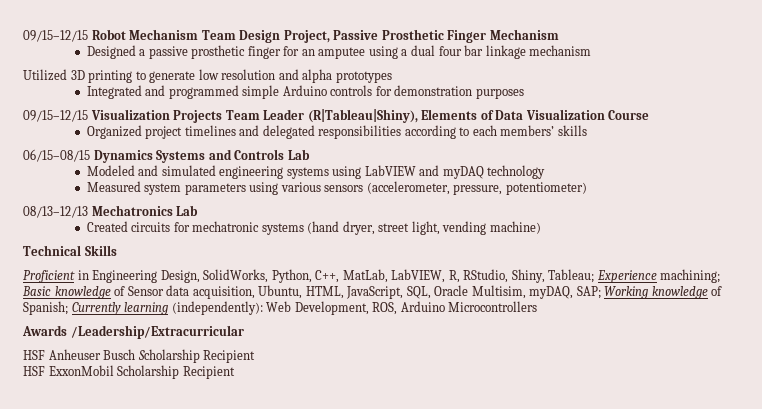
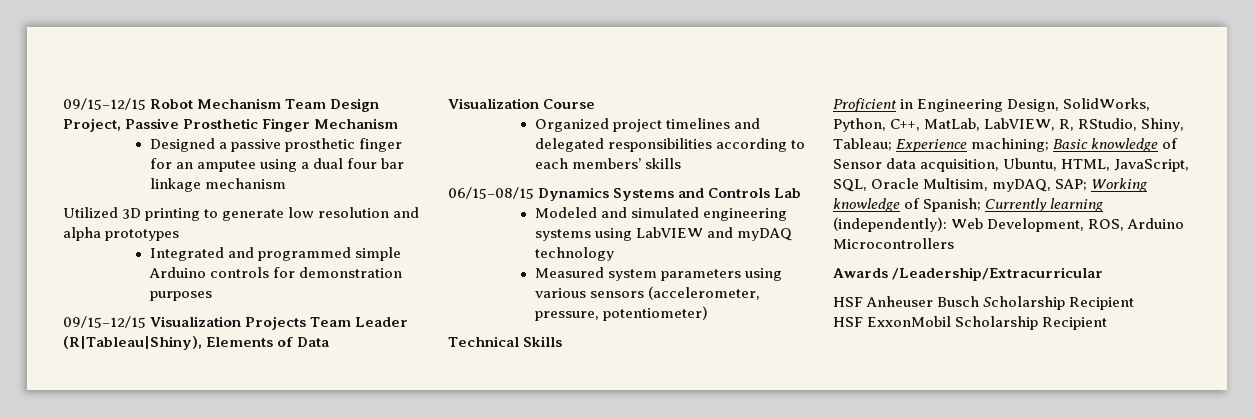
- 08/13–12/13 Mechatronics Lab
- Created circuits for mechatronic systems (hand dryer, street light, vending machine)

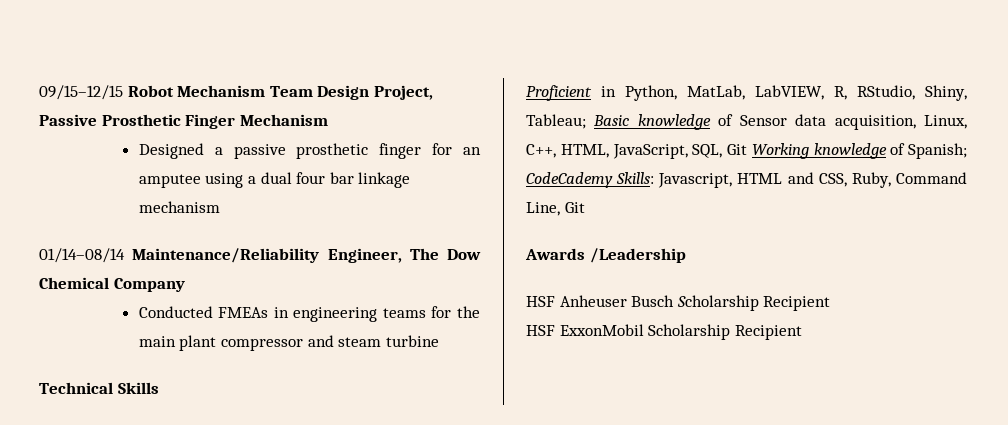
- Utilized 3D printing to generate low resolution and alpha prototypes
- Integrated and programmed simple Arduino controls for demonstration purposes
- 09/15–12/15 Visualization Projects Team Leader (R|Tableau|Shiny), Elements of Data Visualization Course
- Organized project timelines and delegated responsibilities according to each members’ skills
- 06/15–08/15 Dynamics Systems and Controls Lab
- Modeled and simulated engineering systems using LabVIEW and myDAQ technology
- Measured system parameters using various sensors (accelerometer, pressure, potentiometer)
+ 01/14–08/14 Maintenance/Reliability Engineer, The Dow Chemical Company
+ Conducted FMEAs in engineering teams for the main plant compressor and steam turbine
- Proficient in Engineering Design, SolidWorks, Python, C++, MatLab, LabVIEW, R, RStudio, Shiny, Tableau; Experience machining; Basic knowledge of Sensor data acquisition, Ubuntu, HTML, JavaScript, SQL, Oracle Multisim, myDAQ, SAP; Working knowledge of Spanish; Currently learning (independently): Web Development, ROS, Arduino Microcontrollers
+ Proficient in Python, MatLab, LabVIEW, R, RStudio, Shiny, Tableau; Basic knowledge of Sensor data acquisition, Linux, C++, HTML, JavaScript, SQL, Git Working knowledge of Spanish; CodeCademy Skills: Javascript, HTML and CSS, Ruby, Command Line, Git
- Awards /Leadership/Extracurricular
+ Awards /Leadership

